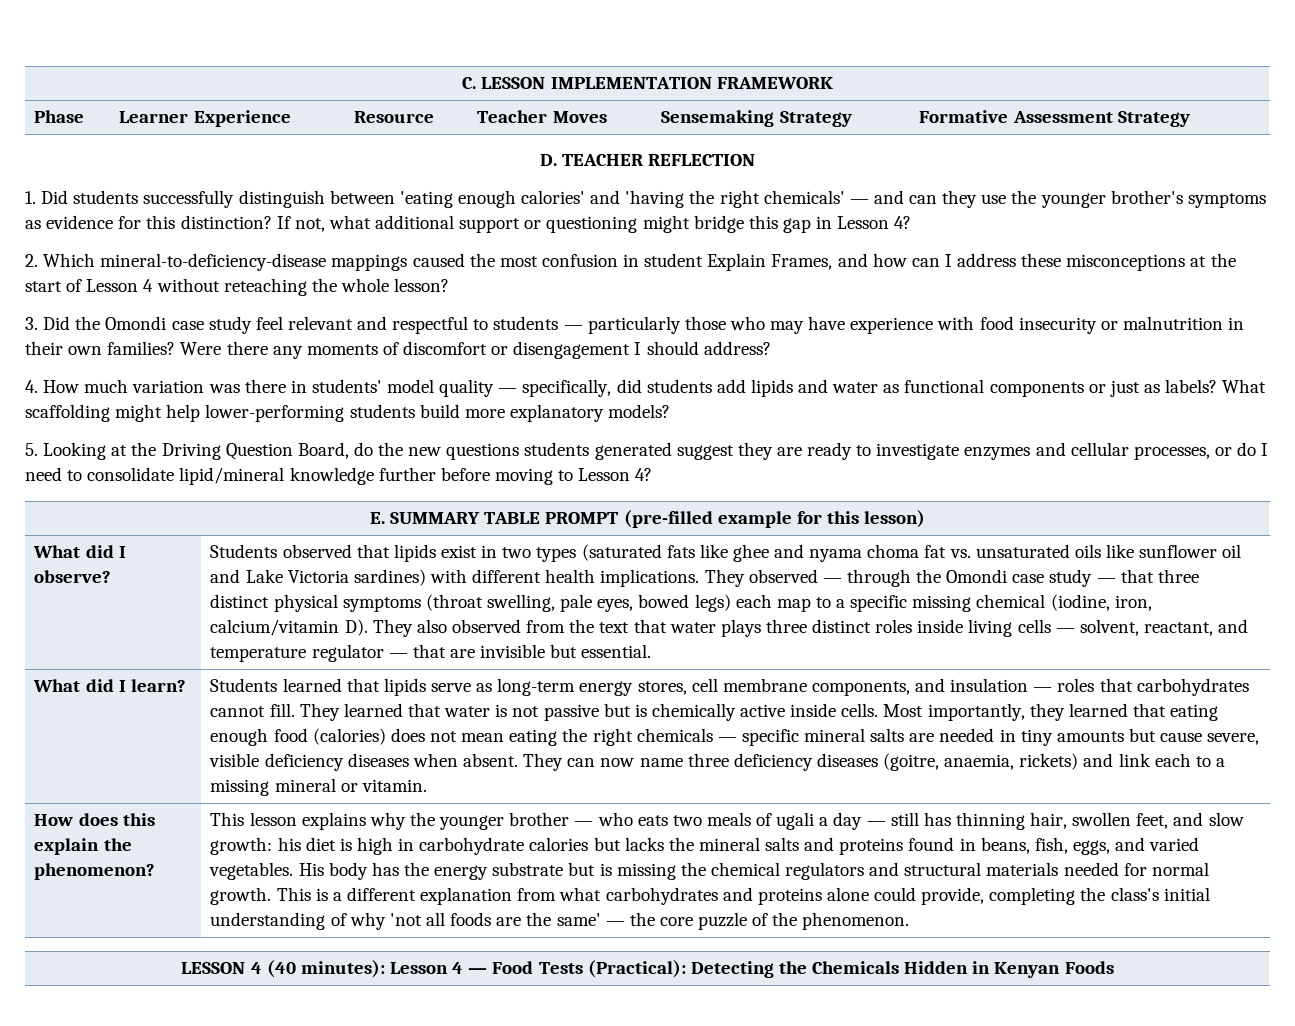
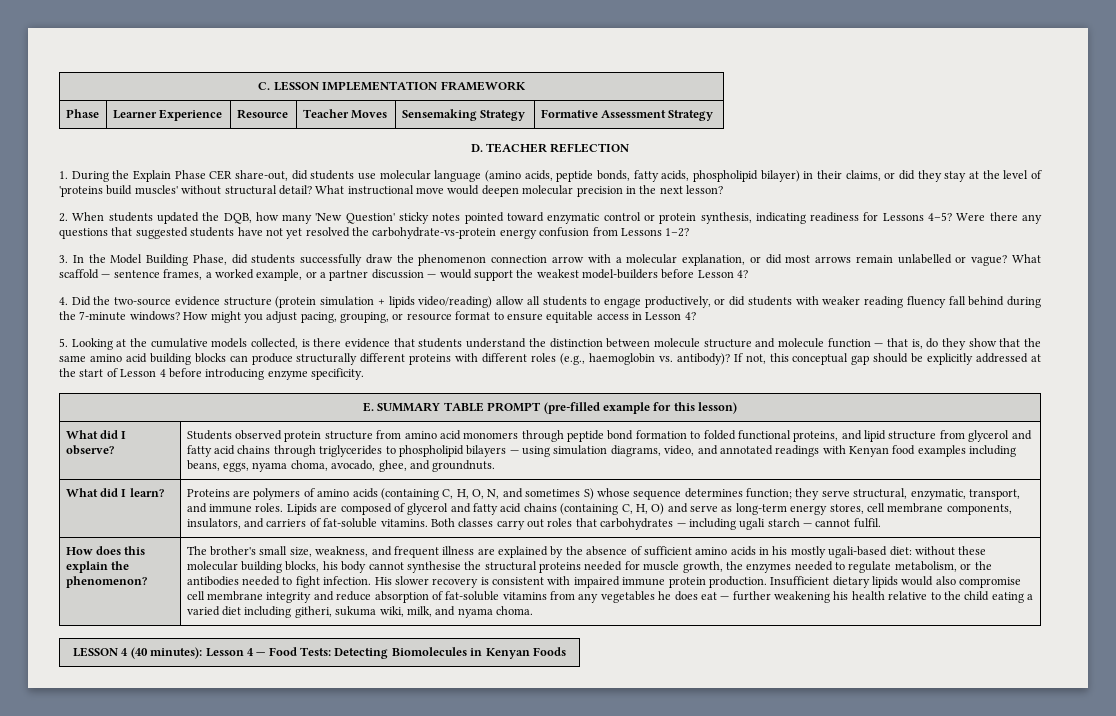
- 1. Did students successfully distinguish between 'eating enough calories' and 'having the right chemicals' — and can they use the younger brother's symptoms as evidence for this distinction? If not, what additional support or questioning might bridge this gap in Lesson 4?
- 2. Which mineral-to-deficiency-disease mappings caused the most confusion in student Explain Frames, and how can I address these misconceptions at the start of Lesson 4 without reteaching the whole lesson?
- 3. Did the Omondi case study feel relevant and respectful to students — particularly those who may have experience with food insecurity or malnutrition in their own families? Were there any moments of discomfort or disengagement I should address?
- 4. How much variation was there in students' model quality — specifically, did students add lipids and water as functional components or just as labels? What scaffolding might help lower-performing students build more explanatory models?
- 5. Looking at the Driving Question Board, do the new questions students generated suggest they are ready to investigate enzymes and cellular processes, or do I need to consolidate lipid/mineral knowledge further before moving to Lesson 4?
+ 1. During the Explain Phase CER share-out, did students use molecular language (amino acids, peptide bonds, fatty acids, phospholipid bilayer) in their claims, or did they stay at the level of 'proteins build muscles' without structural detail? What instructional move would deepen molecular precision in the next lesson?
+ 2. When students updated the DQB, how many 'New Question' sticky notes pointed toward enzymatic control or protein synthesis, indicating readiness for Lessons 4–5? Were there any questions that suggested students have not yet resolved the carbohydrate-vs-protein energy confusion from Lessons 1–2?
+ 3. In the Model Building Phase, did students successfully draw the phenomenon connection arrow with a molecular explanation, or did most arrows remain unlabelled or vague? What scaffold — sentence frames, a worked example, or a partner discussion — would support the weakest model-builders before Lesson 4?
+ 4. Did the two-source evidence structure (protein simulation + lipids video/reading) allow all students to engage productively, or did students with weaker reading fluency fall behind during the 7-minute windows? How might you adjust pacing, grouping, or resource format to ensure equitable access in Lesson 4?
+ 5. Looking at the cumulative models collected, is there evidence that students understand the distinction between molecule structure and molecule function — that is, do they show that the same amino acid building blocks can produce structurally different proteins with different roles (e.g., haemoglobin vs. antibody)? If not, this conceptual gap should be explicitly addressed at the start of Lesson 4 before introducing enzyme specificity.
- Students observed that lipids exist in two types (saturated fats like ghee and nyama choma fat vs. unsaturated oils like sunflower oil and Lake Victoria sardines) with different health implications. They observed — through the Omondi case study — that three distinct physical symptoms (throat swelling, pale eyes, bowed legs) each map to a specific missing chemical (iodine, iron, calcium/vitamin D). They also observed from the text that water plays three distinct roles inside living cells — solvent, reactant, and temperature regulator — that are invisible but essential.
- What did I learn? | Students learned that lipids serve as long-term energy stores, cell membrane components, and insulation — roles that carbohydrates cannot fill. They learned that water is not passive but is chemically active inside cells. Most importantly, they learned that eating enough food (calories) does not mean eating the right chemicals — specific mineral salts are needed in tiny amounts but cause severe, visible deficiency diseases when absent. They can now name three deficiency diseases (goitre, anaemia, rickets) and link each to a missing mineral or vitamin.
+ Students observed protein structure from amino acid monomers through peptide bond formation to folded functional proteins, and lipid structure from glycerol and fatty acid chains through triglycerides to phospholipid bilayers — using simulation diagrams, video, and annotated readings with Kenyan food examples including beans, eggs, nyama choma, avocado, ghee, and groundnuts.
+ What did I learn? | Proteins are polymers of amino acids (containing C, H, O, N, and sometimes S) whose sequence determines function; they serve structural, enzymatic, transport, and immune roles. Lipids are composed of glycerol and fatty acid chains (containing C, H, O) and serve as long-term energy stores, cell membrane components, insulators, and carriers of fat-soluble vitamins. Both classes carry out roles that carbohydrates — including ugali starch — cannot fulfil.
- This lesson explains why the younger brother — who eats two meals of ugali a day — still has thinning hair, swollen feet, and slow growth: his diet is high in carbohydrate calories but lacks the mineral salts and proteins found in beans, fish, eggs, and varied vegetables. His body has the energy substrate but is missing the chemical regulators and structural materials needed for normal growth. This is a different explanation from what carbohydrates and proteins alone could provide, completing the class's initial understanding of why 'not all foods are the same' — the core puzzle of the phenomenon.
+ The brother's small size, weakness, and frequent illness are explained by the absence of sufficient amino acids in his mostly ugali-based diet: without these molecular building blocks, his body cannot synthesise the structural proteins needed for muscle growth, the enzymes needed to regulate metabolism, or the antibodies needed to fight infection. His slower recovery is consistent with impaired immune protein production. Insufficient dietary lipids would also compromise cell membrane integrity and reduce absorption of fat-soluble vitamins from any vegetables he does eat — further weakening his health relative to the child eating a varied diet including githeri, sukuma wiki, milk, and nyama choma.
- LESSON 4 (40 minutes): Lesson 4 — Food Tests (Practical): Detecting the Chemicals Hidden in Kenyan Foods
+ LESSON 4 (40 minutes): Lesson 4 — Food Tests: Detecting Biomolecules in Kenyan Foods

